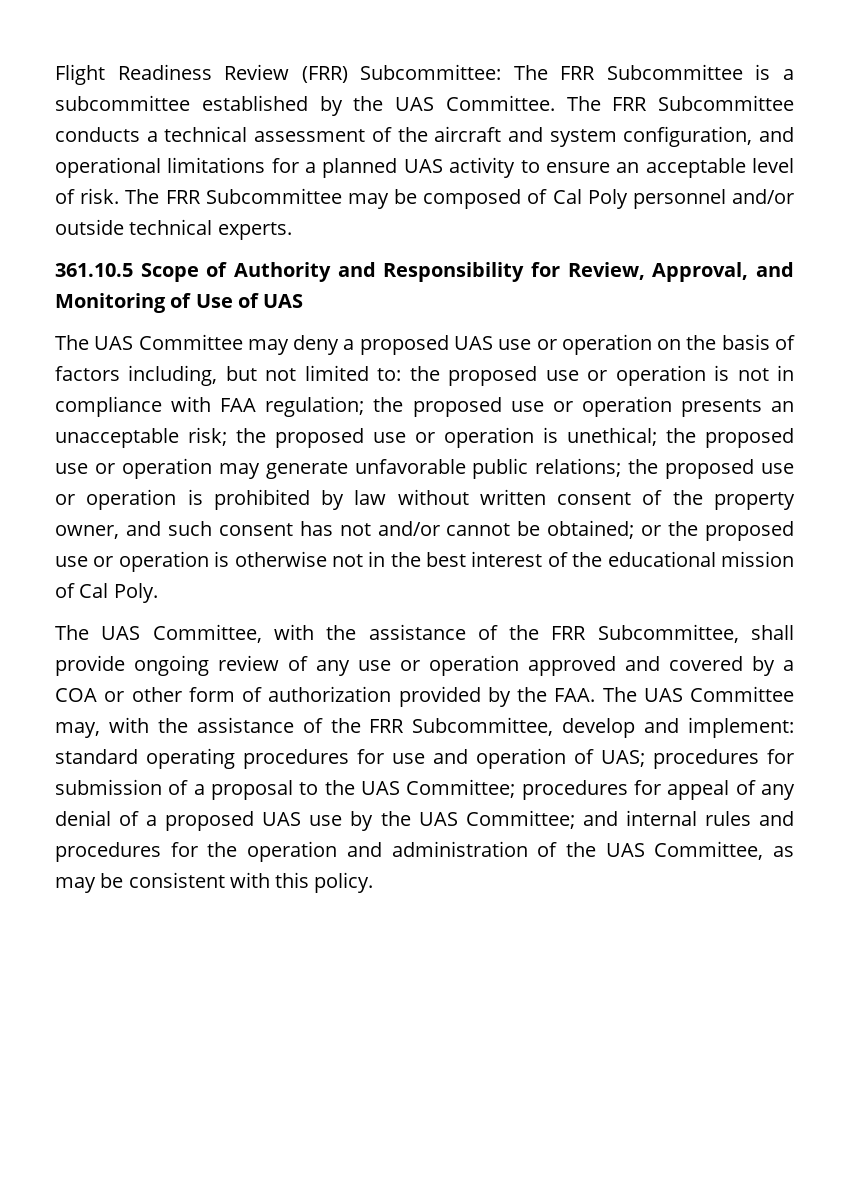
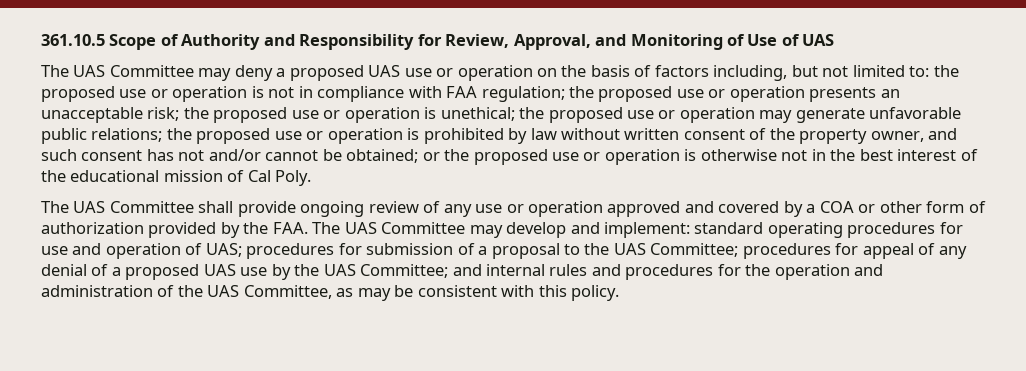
- Flight Readiness Review (FRR) Subcommittee: The FRR Subcommittee is a subcommittee established by the UAS Committee. The FRR Subcommittee conducts a technical assessment of the aircraft and system configuration, and operational limitations for a planned UAS activity to ensure an acceptable level of risk. The FRR Subcommittee may be composed of Cal Poly personnel and/or outside technical experts.
- The UAS Committee, with the assistance of the FRR Subcommittee, shall provide ongoing review of any use or operation approved and covered by a COA or other form of authorization provided by the FAA. The UAS Committee may, with the assistance of the FRR Subcommittee, develop and implement:
+ The UAS Committee shall provide ongoing review of any use or operation approved and covered by a COA or other form of authorization provided by the FAA. The UAS Committee may develop and implement:

